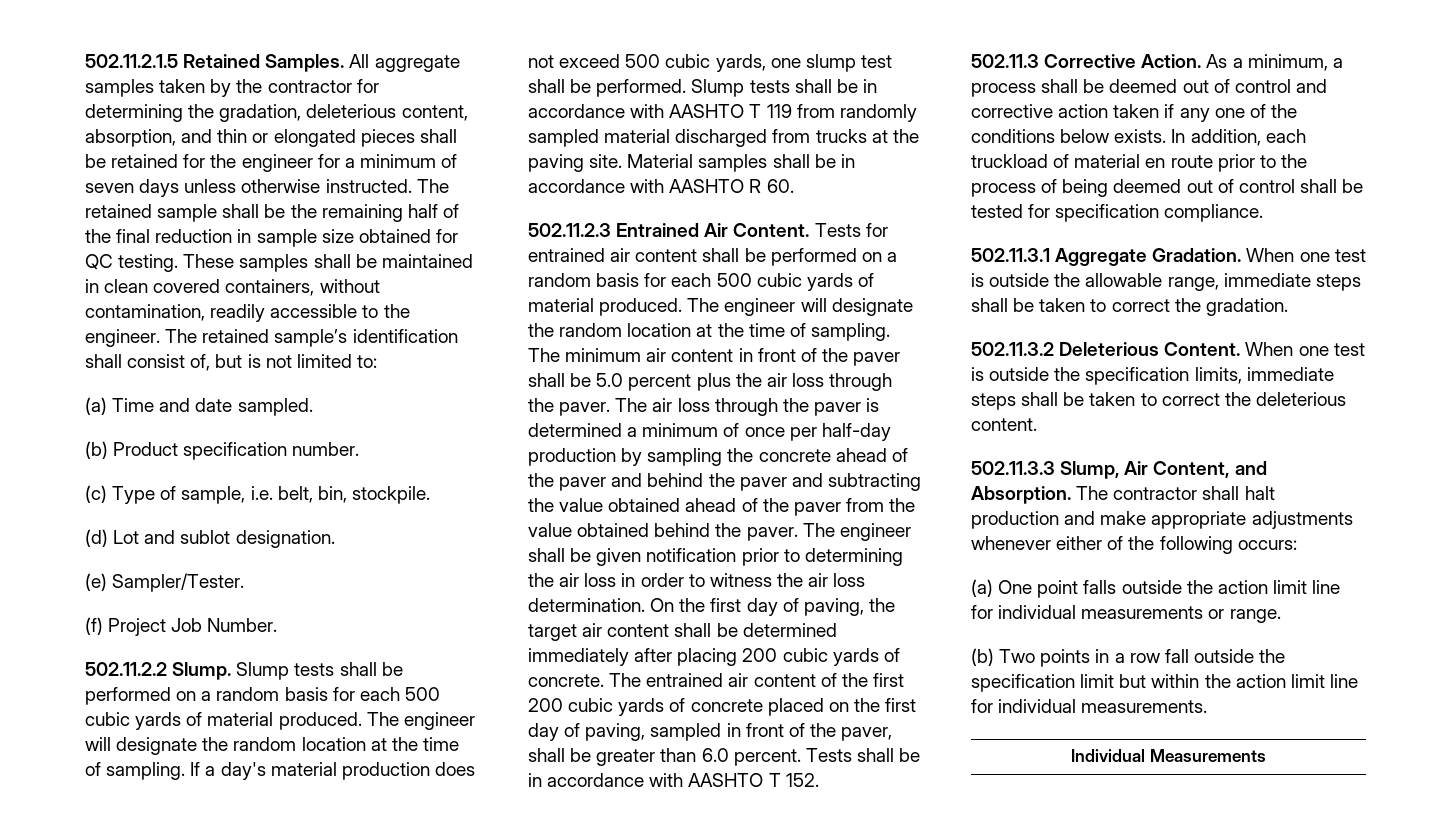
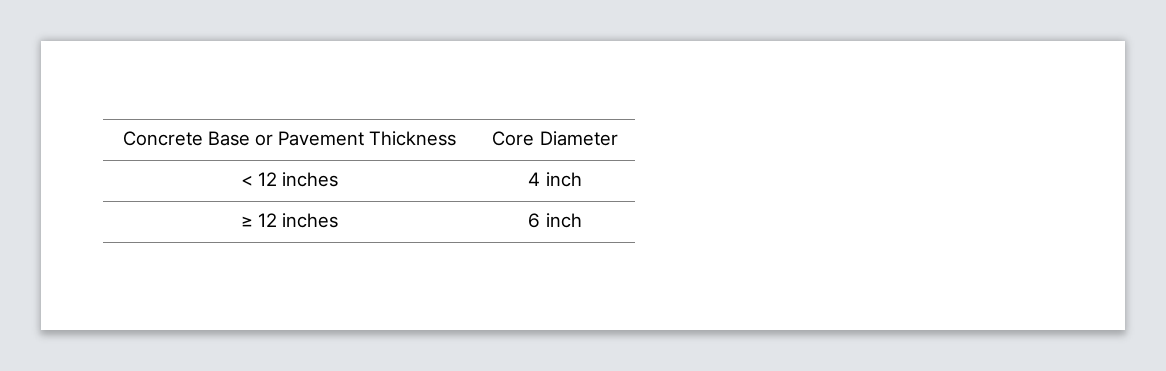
- 502.11.2.1.5 Retained Samples. All aggregate samples taken by the contractor for determining the gradation, deleterious content, absorption, and thin or elongated pieces shall be retained for the engineer for a minimum of seven days unless otherwise instructed. The retained sample shall be the remaining half of the final reduction in sample size obtained for QC testing. These samples shall be maintained in clean covered containers, without contamination, readily accessible to the engineer. The retained sample’s identification shall consist of, but is not limited to:
- (a) Time and date sampled.
- (b) Product specification number.
- (c) Type of sample, i.e. belt, bin, stockpile.
- (d) Lot and sublot designation.
- (e) Sampler/Tester.
- (f) Project Job Number.
- 502.11.2.2 Slump. Slump tests shall be performed on a random basis for each 500 cubic yards of material produced. The engineer will designate the random location at the time of sampling. If a day's material production does not exceed 500 cubic yards, one slump test shall be performed. Slump tests shall be in accordance with AASHTO T 119 from randomly sampled material discharged from trucks at the paving site. Material samples shall be in accordance with AASHTO R 60.
- 502.11.2.3 Entrained Air Content. Tests for entrained air content shall be performed on a random basis for each 500 cubic yards of material produced. The engineer will designate the random location at the time of sampling. The minimum air content in front of the paver shall be 5.0 percent plus the air loss through the paver. The air loss through the paver is determined a minimum of once per half-day production by sampling the concrete ahead of the paver and behind the paver and subtracting the value obtained ahead of the paver from the value obtained behind the paver. The engineer shall be given notification prior to determining the air loss in order to witness the air loss determination. On the first day of paving, the target air content shall be determined immediately after placing 200 cubic yards of concrete. The entrained air content of the first 200 cubic yards of concrete placed on the first day of paving, sampled in front of the paver, shall be greater than 6.0 percent. Tests shall be in accordance with AASHTO T 152.
- 502.11.3 Corrective Action. As a minimum, a process shall be deemed out of control and corrective action taken if any one of the conditions below exists. In addition, each truckload of material en route prior to the process of being deemed out of control shall be tested for specification compliance.
- 502.11.3.1 Aggregate Gradation. When one test is outside the allowable range, immediate steps shall be taken to correct the gradation.
- 502.11.3.2 Deleterious Content. When one test is outside the specification limits, immediate steps shall be taken to correct the deleterious content.
- 502.11.3.3 Slump, Air Content, and Absorption. The contractor shall halt production and make appropriate adjustments whenever either of the following occurs:
- (a) One point falls outside the action limit line for individual measurements or range.
- (b) Two points in a row fall outside the specification limit but within the action limit line for individual measurements.
- Individual Measurements
+ Concrete Base or Pavement Thickness | Core Diameter
+ < 12 inches | 4 inch
+ ≥ 12 inches | 6 inch

